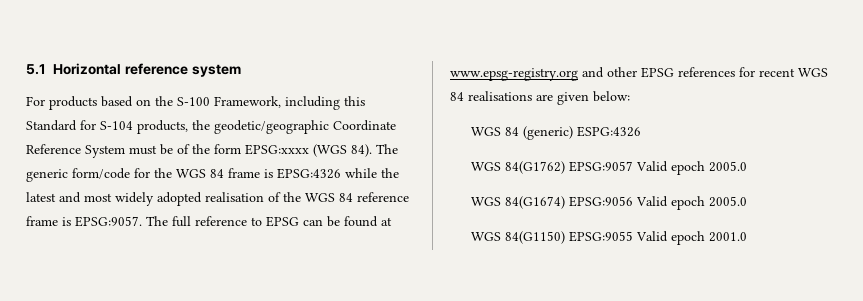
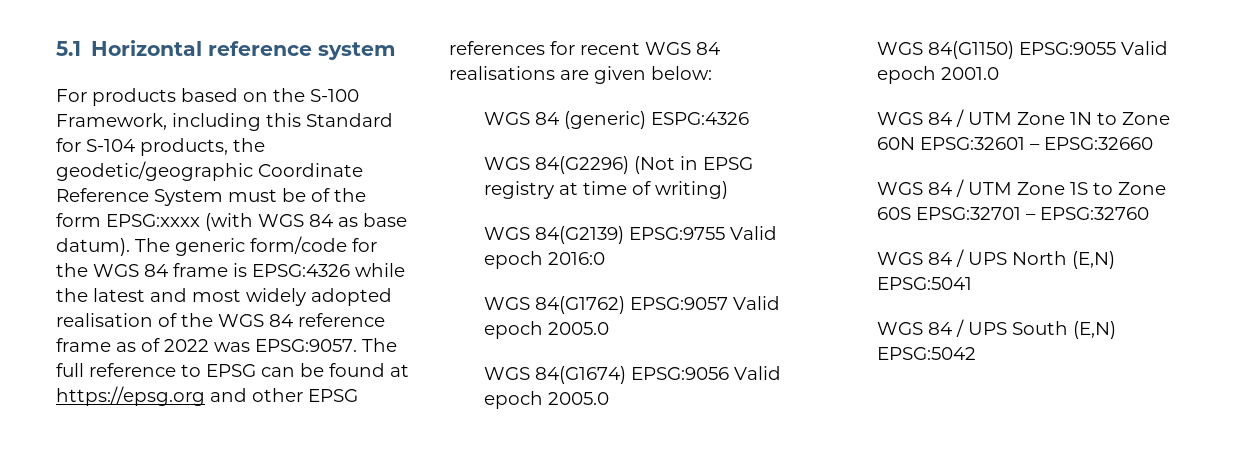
- For products based on the S-100 Framework, including this Standard for S-104 products, the geodetic/geographic Coordinate Reference System must be of the form EPSG:xxxx (WGS 84).
+ For products based on the S-100 Framework, including this Standard for S-104 products, the geodetic/geographic Coordinate Reference System must be of the form EPSG:xxxx (with WGS 84 as base datum).
- The generic form/code for the WGS 84 frame is EPSG:4326 while the latest and most widely adopted realisation of the WGS 84 reference frame is EPSG:9057.
+ The generic form/code for the WGS 84 frame is EPSG:4326 while the latest and most widely adopted realisation of the WGS 84 reference frame as of 2022 was EPSG:9057.
- The full reference to EPSG can be found at www.epsg-registry.org and other EPSG references for recent WGS 84 realisations are given below:
+ The full reference to EPSG can be found at https://epsg.org and other EPSG references for recent WGS 84 realisations are given below:
+ WGS 84(G2296) (Not in EPSG registry at time of writing)
+ WGS 84(G2139) EPSG:9755 Valid epoch 2016:0
+ WGS 84 / UTM Zone 1N to Zone 60N EPSG:32601 – EPSG:32660
+ WGS 84 / UTM Zone 1S to Zone 60S EPSG:32701 – EPSG:32760
+ WGS 84 / UPS North (E,N) EPSG:5041
+ WGS 84 / UPS South (E,N) EPSG:5042

